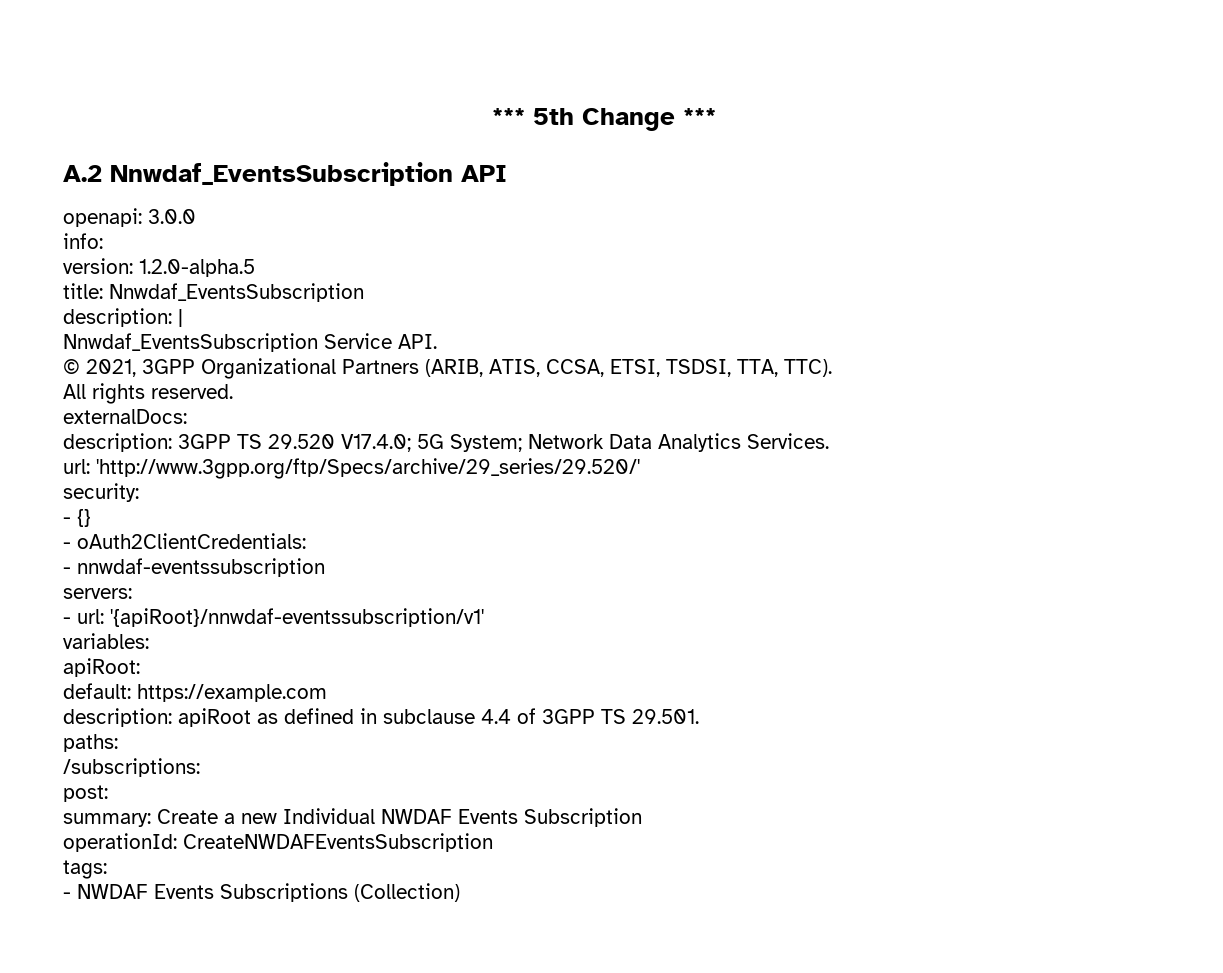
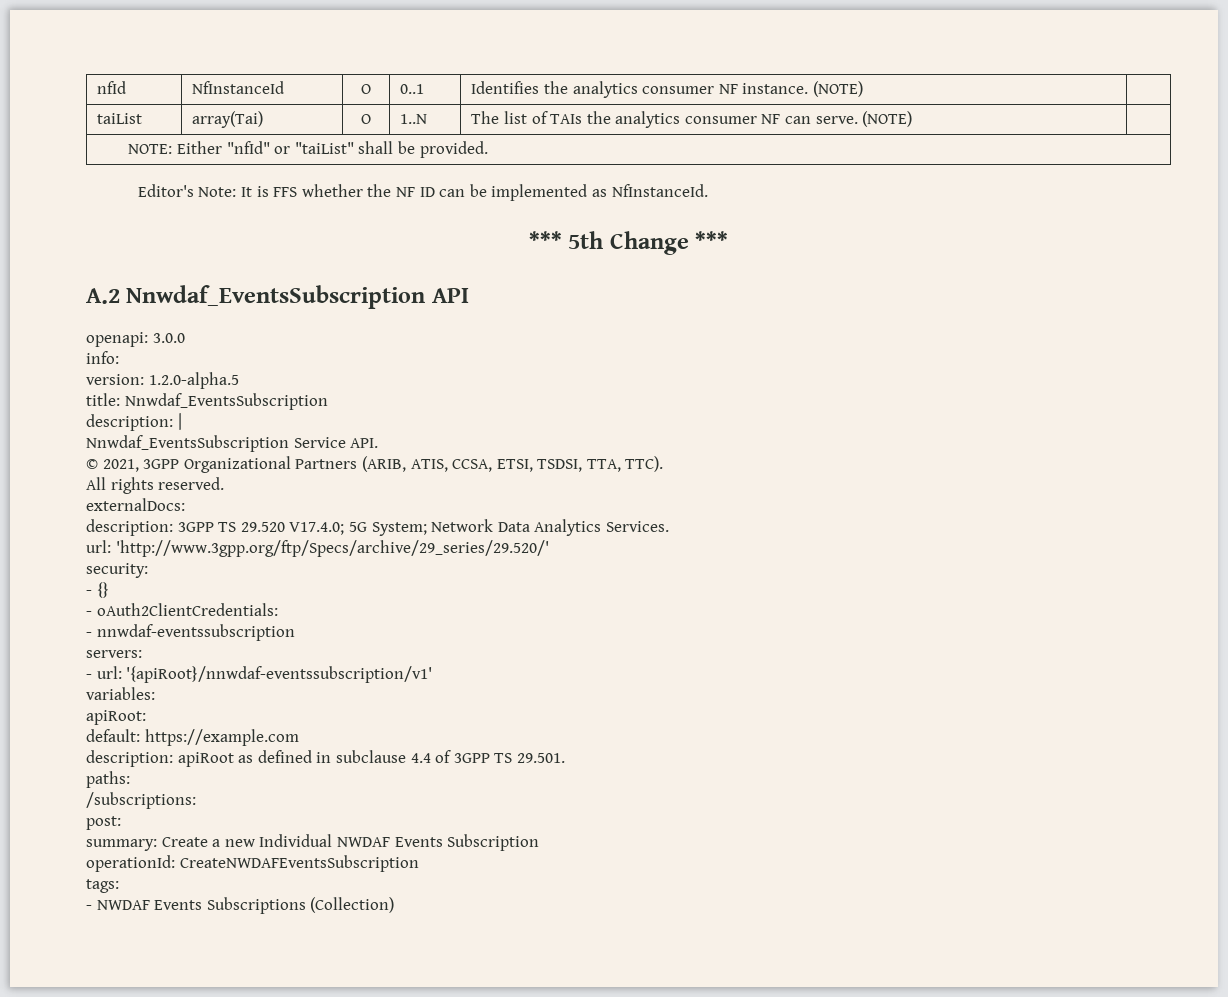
+ nfId | NfInstanceId | O | 0..1 | Identifies the analytics consumer NF instance. (NOTE) |
+ taiList | array(Tai) | O | 1..N | The list of TAIs the analytics consumer NF can serve. (NOTE) |
+ NOTE: Either "nfId" or "taiList" shall be provided.
+ Editor's Note: It is FFS whether the NF ID can be implemented as NfInstanceId.

